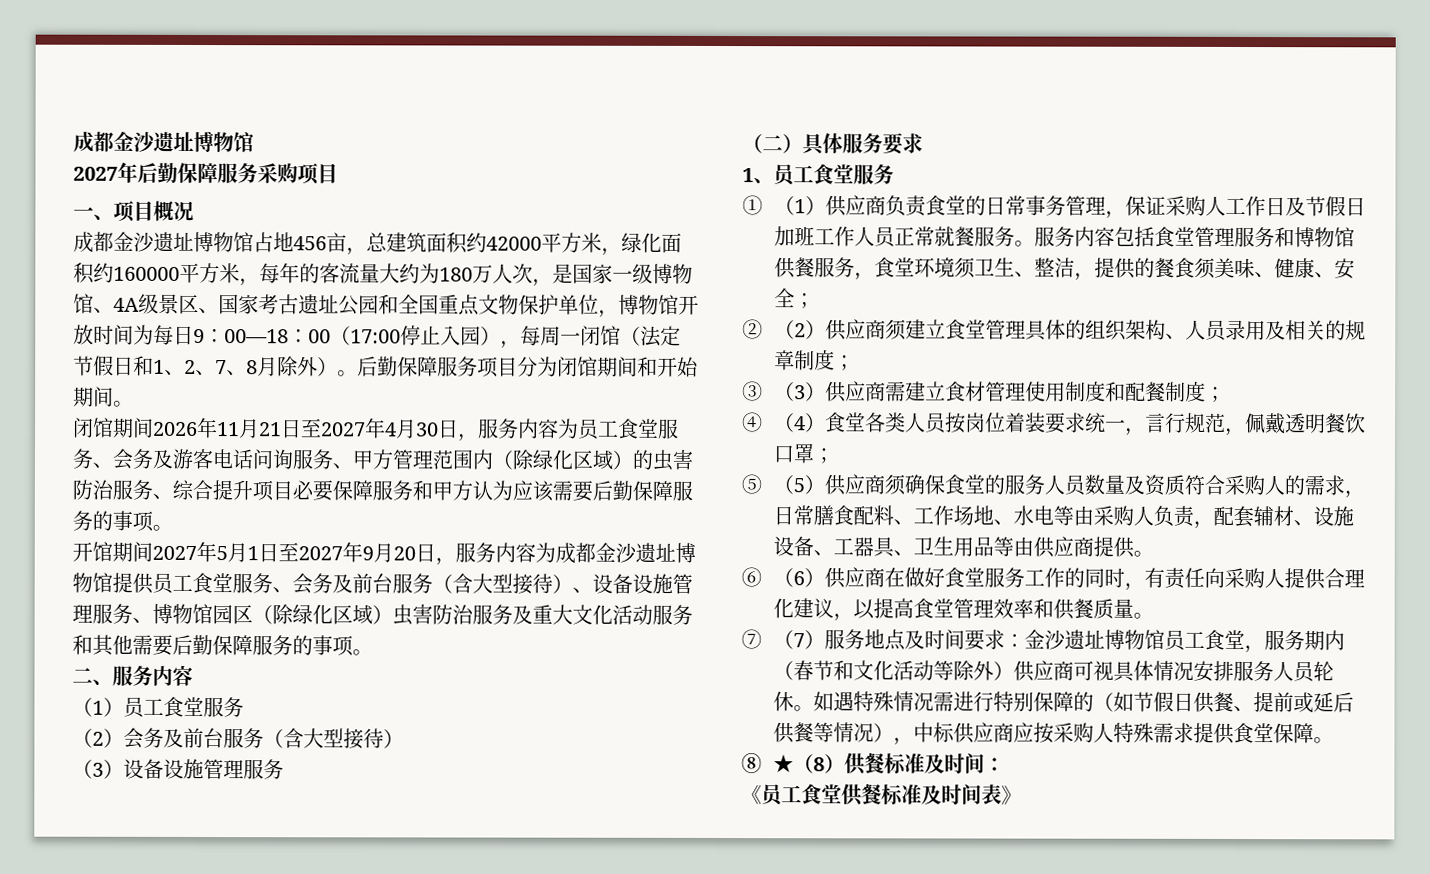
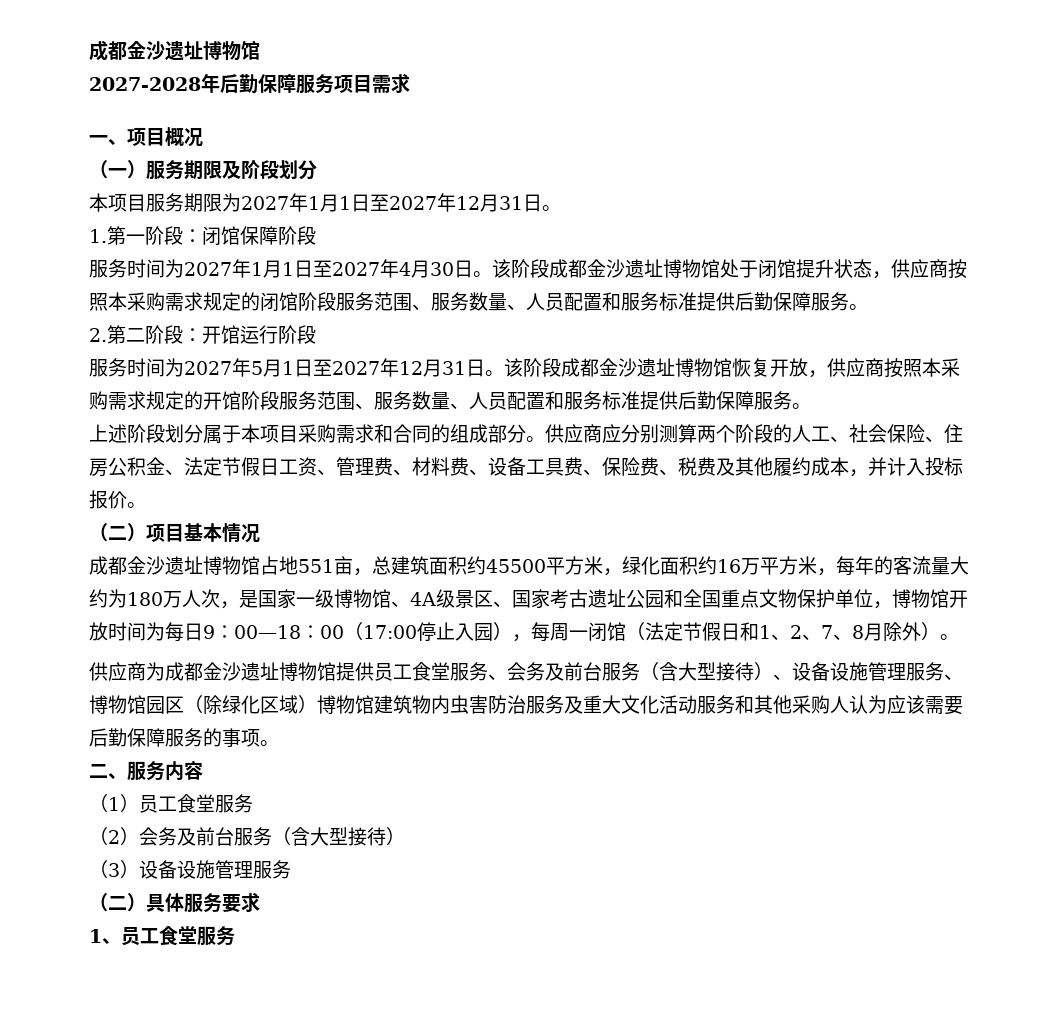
- 2027年后勤保障服务采购项目
+ 2027-2028年后勤保障服务项目需求
+ （一）服务期限及阶段划分
+ 本项目服务期限为2027年1月1日至2027年12月31日。
+ 1.第一阶段：闭馆保障阶段
+ 服务时间为2027年1月1日至2027年4月30日。该阶段成都金沙遗址博物馆处于闭馆提升状态，供应商按照本采购需求规定的闭馆阶段服务范围、服务数量、人员配置和服务标准提供后勤保障服务。
+ 2.第二阶段：开馆运行阶段
+ 服务时间为2027年5月1日至2027年12月31日。该阶段成都金沙遗址博物馆恢复开放，供应商按照本采购需求规定的开馆阶段服务范围、服务数量、人员配置和服务标准提供后勤保障服务。
+ 上述阶段划分属于本项目采购需求和合同的组成部分。供应商应分别测算两个阶段的人工、社会保险、住房公积金、法定节假日工资、管理费、材料费、设备工具费、保险费、税费及其他履约成本，并计入投标报价。
+ （二）项目基本情况
- 成都金沙遗址博物馆占地456亩，总建筑面积约42000平方米，绿化面积约160000平方米，每年的客流量大约为180万人次，是国家一级博物馆、4A级景区、国家考古遗址公园和全国重点文物保护单位，博物馆开放时间为每日9∶00—18∶00（17:00停止入园），每周一闭馆（法定节假日和1、2、7、8月除外）。后勤保障服务项目分为闭馆期间和开始期间。
- 闭馆期间2026年11月21日至2027年4月30日，服务内容为员工食堂服务、会务及游客电话问询服务、甲方管理范围内（除绿化区域）的虫害防治服务、综合提升项目必要保障服务和甲方认为应该需要后勤保障服务的事项。
- 开馆期间2027年5月1日至2027年9月20日，服务内容为成都金沙遗址博物馆提供员工食堂服务、会务及前台服务（含大型接待）、设备设施管理服务、博物馆园区（除绿化区域）虫害防治服务及重大文化活动服务和其他需要后勤保障服务的事项。
+ 成都金沙遗址博物馆占地551亩，总建筑面积约45500平方米，绿化面积约16万平方米，每年的客流量大约为180万人次，是国家一级博物馆、4A级景区、国家考古遗址公园和全国重点文物保护单位，博物馆开放时间为每日9∶00—18∶00（17:00停止入园），每周一闭馆（法定节假日和1、2、7、8月除外）。
+ 供应商为成都金沙遗址博物馆提供员工食堂服务、会务及前台服务（含大型接待）、设备设施管理服务、博物馆园区（除绿化区域）博物馆建筑物内虫害防治服务及重大文化活动服务和其他采购人认为应该需要后勤保障服务的事项。
- ①（1）供应商负责食堂的日常事务管理，保证采购人工作日及节假日加班工作人员正常就餐服务。服务内容包括食堂管理服务和博物馆供餐服务，食堂环境须卫生、整洁，提供的餐食须美味、健康、安全；
- ②（2）供应商须建立食堂管理具体的组织架构、人员录用及相关的规章制度；
- ③（3）供应商需建立食材管理使用制度和配餐制度；
- ④（4）食堂各类人员按岗位着装要求统一，言行规范，佩戴透明餐饮口罩；
- ⑤（5）供应商须确保食堂的服务人员数量及资质符合采购人的需求，日常膳食配料、工作场地、水电等由采购人负责，配套辅材、设施设备、工器具、卫生用品等由供应商提供。
- ⑥（6）供应商在做好食堂服务工作的同时，有责任向采购人提供合理化建议，以提高食堂管理效率和供餐质量。
- ⑦（7）服务地点及时间要求：金沙遗址博物馆员工食堂，服务期内（春节和文化活动等除外）供应商可视具体情况安排服务人员轮休。如遇特殊情况需进行特别保障的（如节假日供餐、提前或延后供餐等情况），中标供应商应按采购人特殊需求提供食堂保障。
- ⑧ ★（8）供餐标准及时间：
- 《员工食堂供餐标准及时间表》

